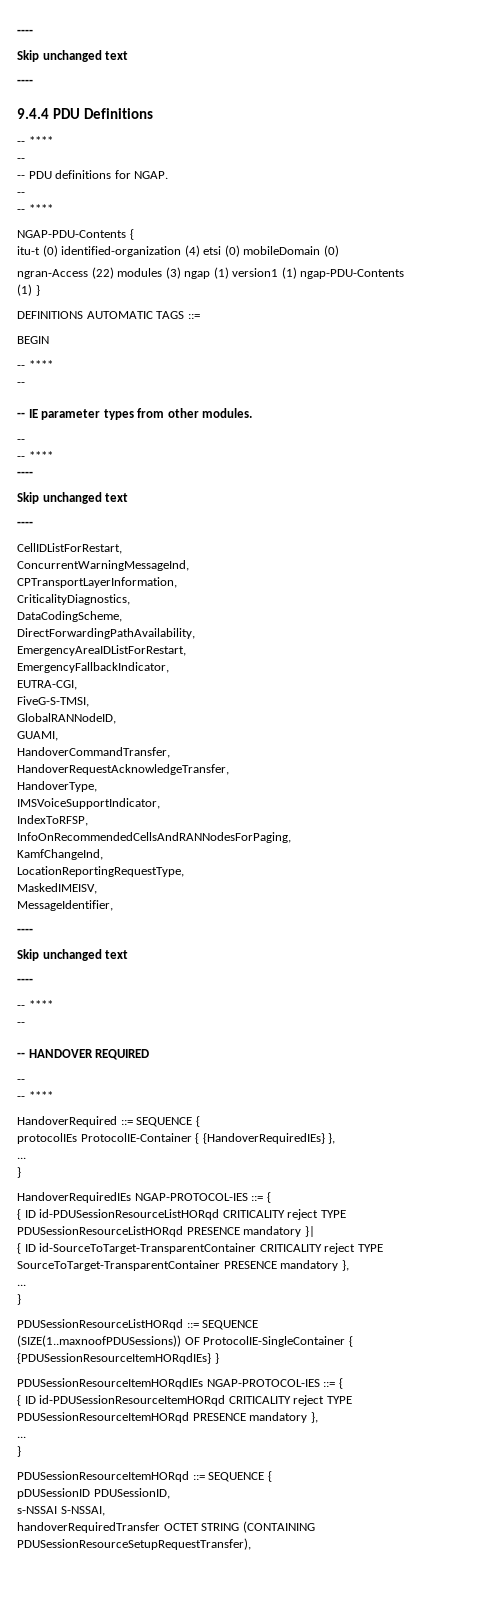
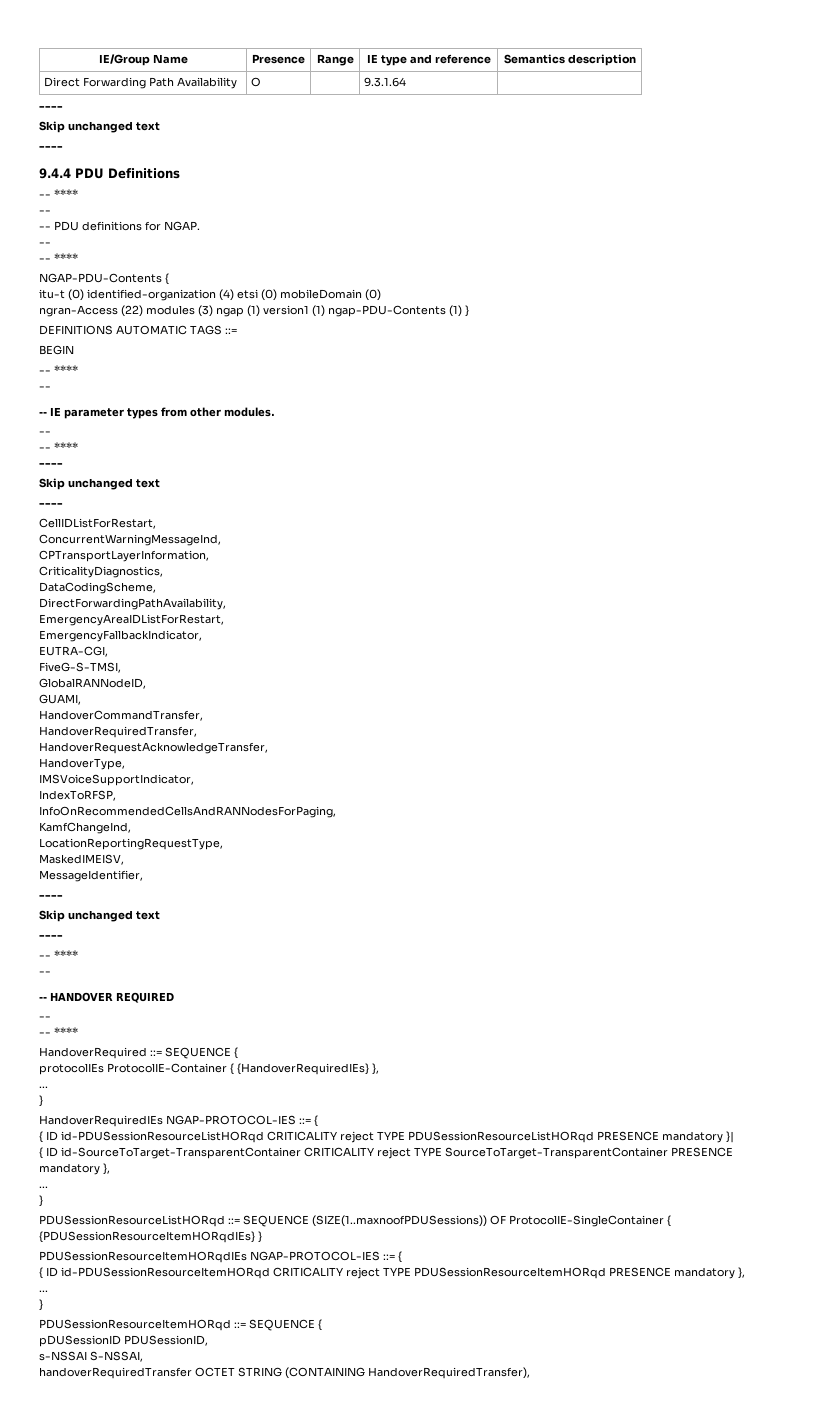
+ IE/Group Name | Presence | Range | IE type and reference | Semantics description
+ Direct Forwarding Path Availability | O | | 9.3.1.64 |
+ HandoverRequiredTransfer,
- handoverRequiredTransfer OCTET STRING (CONTAINING PDUSessionResourceSetupRequestTransfer),
+ handoverRequiredTransfer OCTET STRING (CONTAINING HandoverRequiredTransfer),

